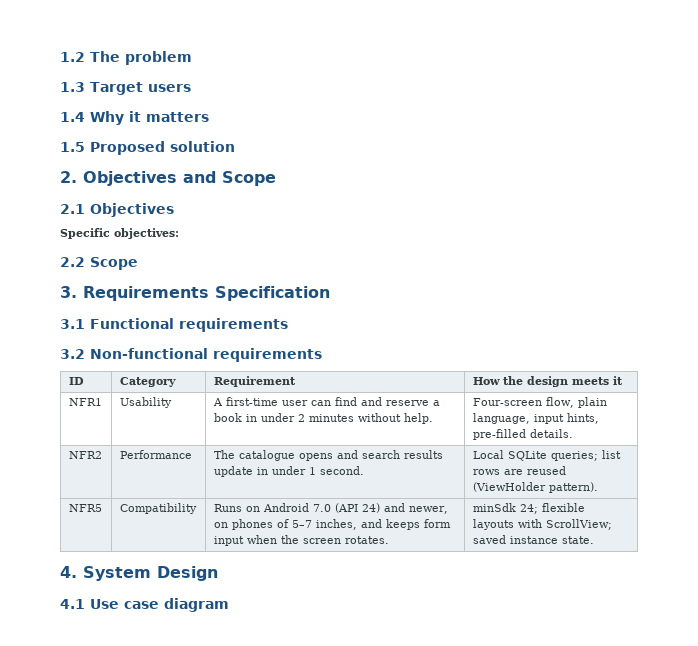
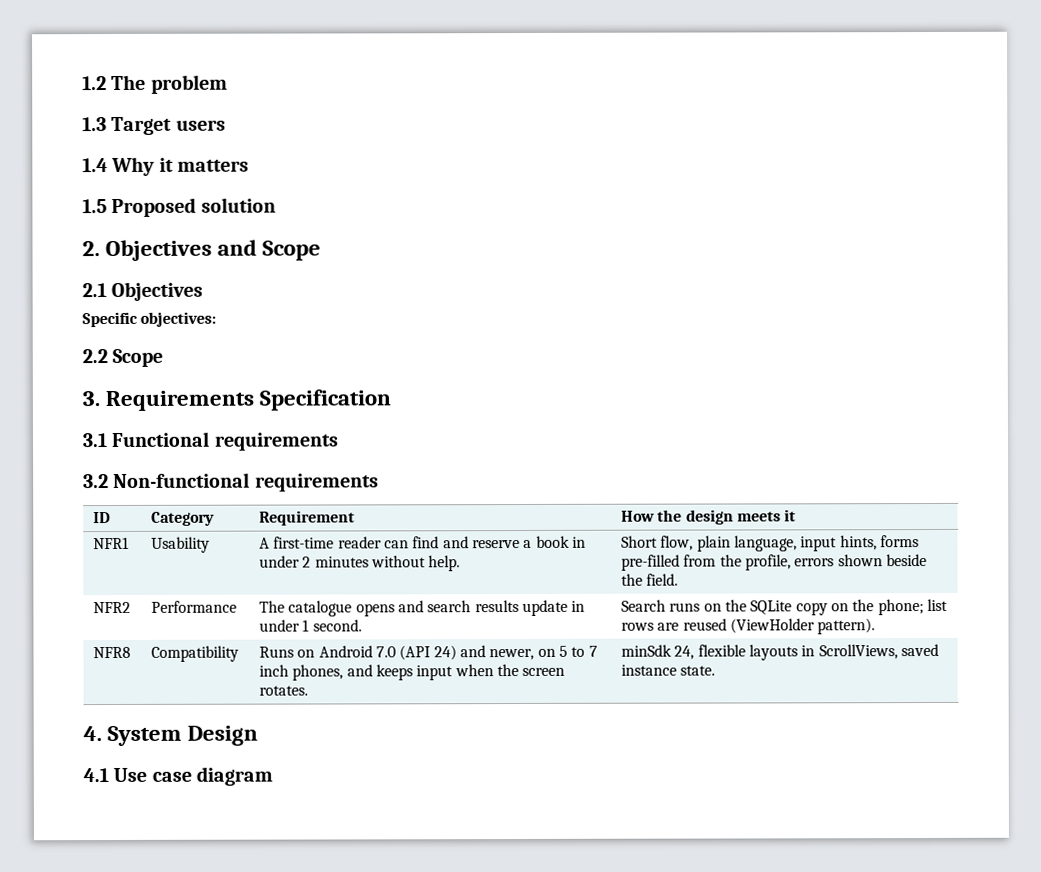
- NFR1 | Usability | A first-time user can find and reserve a book in under 2 minutes without help. | Four-screen flow, plain language, input hints, pre-filled details.
+ NFR1 | Usability | A first-time reader can find and reserve a book in under 2 minutes without help. | Short flow, plain language, input hints, forms pre-filled from the profile, errors shown beside the field.
- NFR2 | Performance | The catalogue opens and search results update in under 1 second. | Local SQLite queries; list rows are reused (ViewHolder pattern).
+ NFR2 | Performance | The catalogue opens and search results update in under 1 second. | Search runs on the SQLite copy on the phone; list rows are reused (ViewHolder pattern).
- NFR5 | Compatibility | Runs on Android 7.0 (API 24) and newer, on phones of 5–7 inches, and keeps form input when the screen rotates. | minSdk 24; flexible layouts with ScrollView; saved instance state.
+ NFR8 | Compatibility | Runs on Android 7.0 (API 24) and newer, on 5 to 7 inch phones, and keeps input when the screen rotates. | minSdk 24, flexible layouts in ScrollViews, saved instance state.

